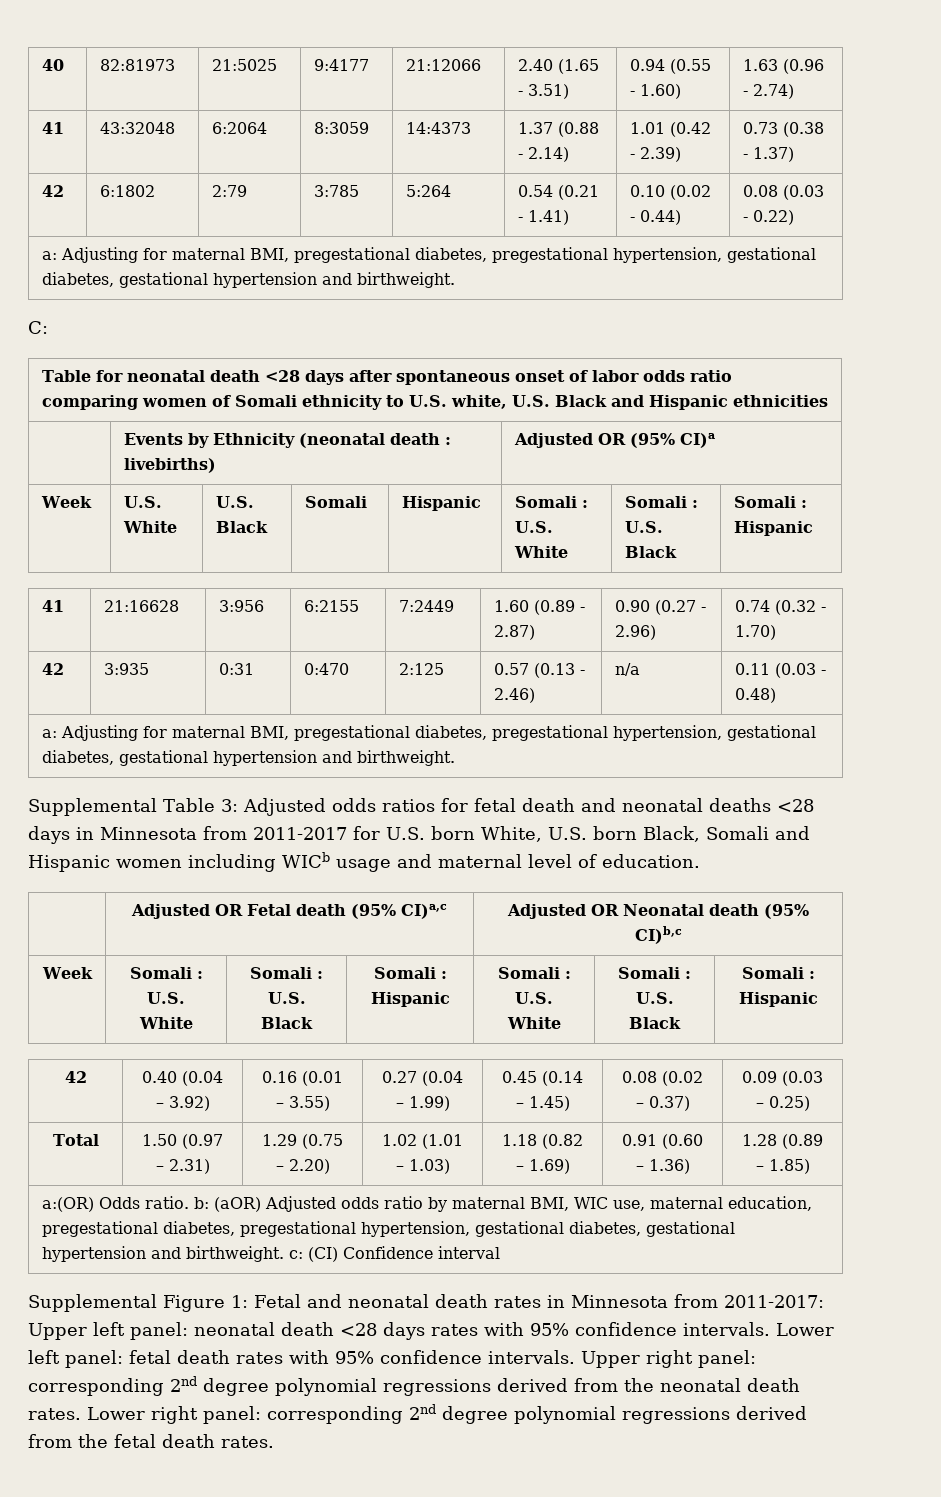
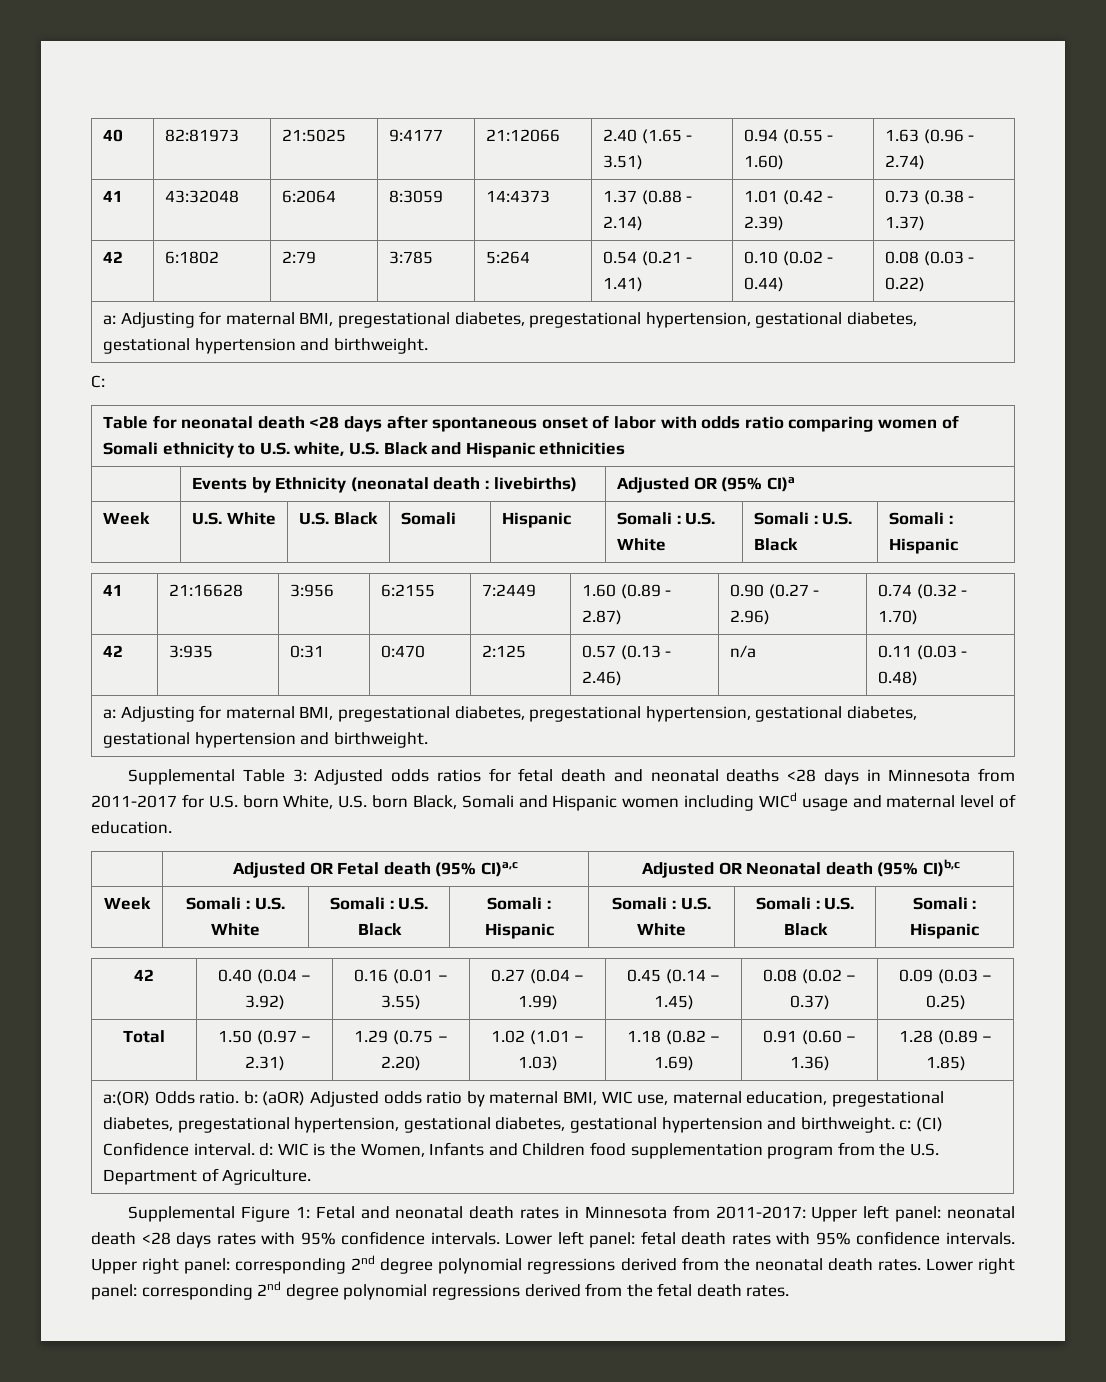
- Table for neonatal death <28 days after spontaneous onset of labor odds ratio comparing women of Somali ethnicity to U.S. white, U.S. Black and Hispanic ethnicities
+ Table for neonatal death <28 days after spontaneous onset of labor with odds ratio comparing women of Somali ethnicity to U.S. white, U.S. Black and Hispanic ethnicities
- Supplemental Table 3: Adjusted odds ratios for fetal death and neonatal deaths <28 days in Minnesota from 2011-2017 for U.S. born White, U.S. born Black, Somali and Hispanic women including WICb usage and maternal level of education.
+ Supplemental Table 3: Adjusted odds ratios for fetal death and neonatal deaths <28 days in Minnesota from 2011-2017 for U.S. born White, U.S. born Black, Somali and Hispanic women including WICd usage and maternal level of education.
- a:(OR) Odds ratio. b: (aOR) Adjusted odds ratio by maternal BMI, WIC use, maternal education, pregestational diabetes, pregestational hypertension, gestational diabetes, gestational hypertension and birthweight. c: (CI) Confidence interval
+ a:(OR) Odds ratio. b: (aOR) Adjusted odds ratio by maternal BMI, WIC use, maternal education, pregestational diabetes, pregestational hypertension, gestational diabetes, gestational hypertension and birthweight. c: (CI) Confidence interval. d: WIC is the Women, Infants and Children food supplementation program from the U.S. Department of Agriculture.

